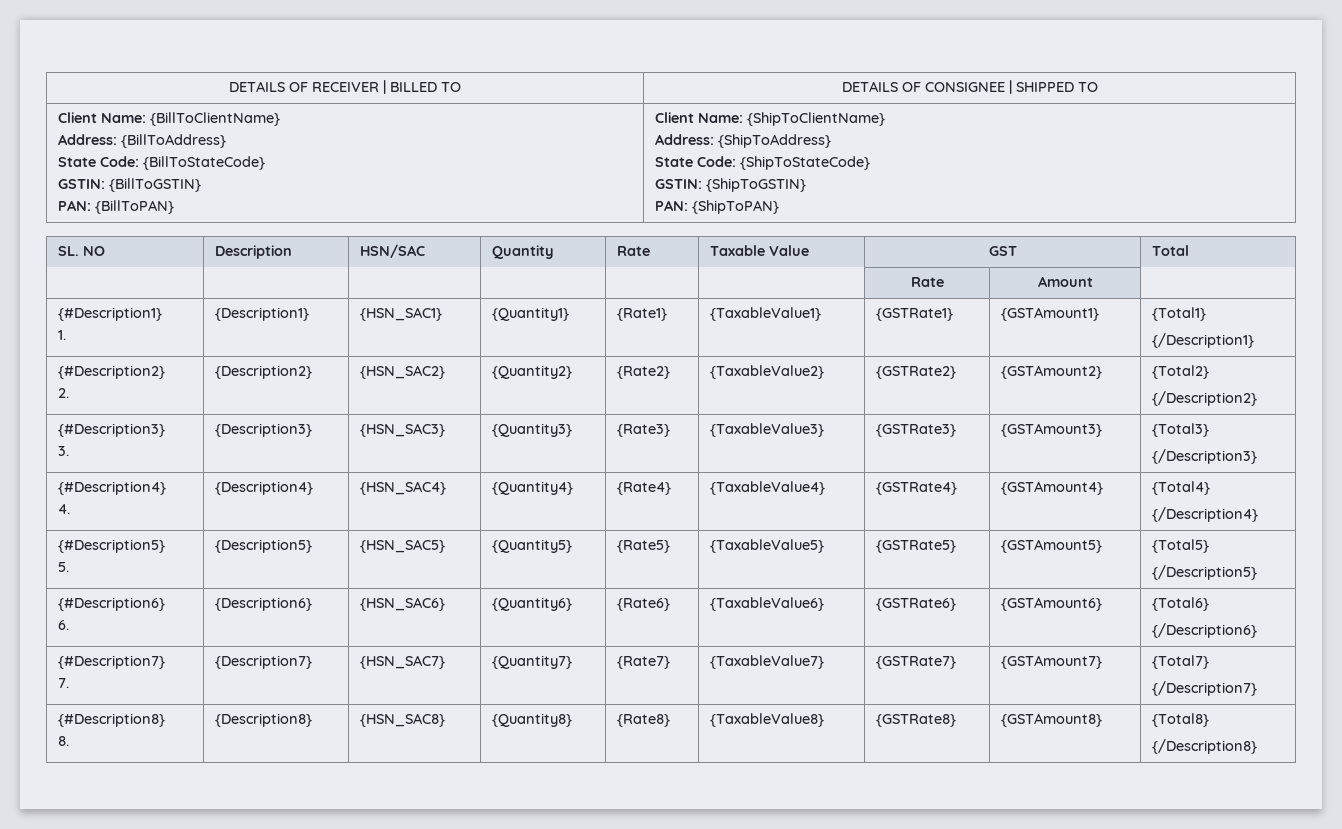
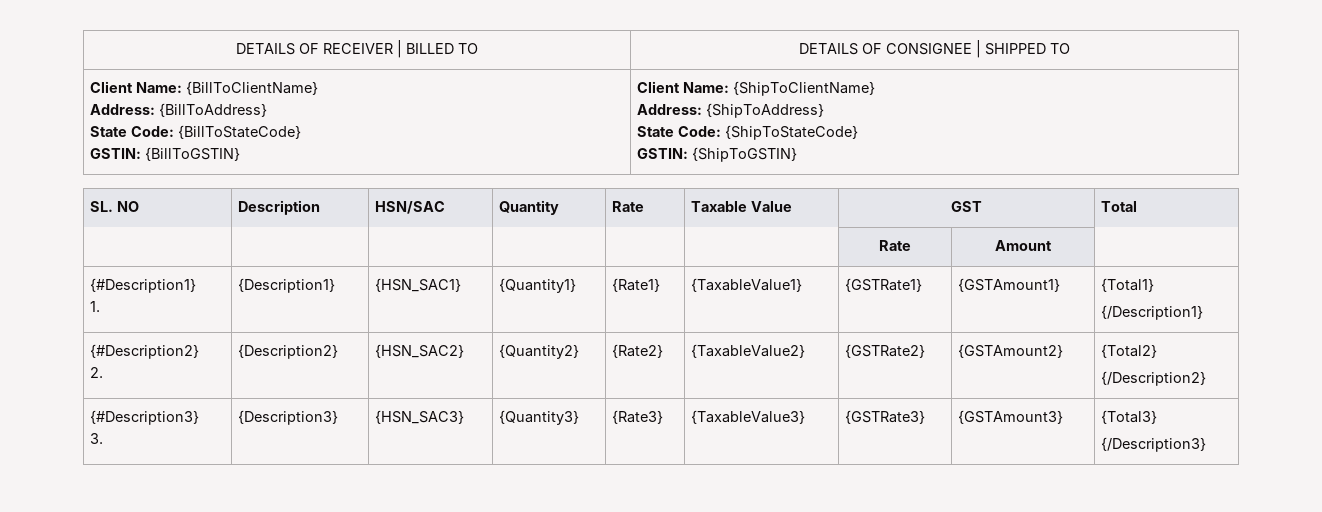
  Client Name: {BillToClientName}
  Address: {BillToAddress}
  State Code: {BillToStateCode}
- GSTIN: {BillToGSTIN}
- PAN: {BillToPAN} | Client Name: {ShipToClientName}
+ GSTIN: {BillToGSTIN} | Client Name: {ShipToClientName}
  Address: {ShipToAddress}
  State Code: {ShipToStateCode}
  GSTIN: {ShipToGSTIN}
- PAN: {ShipToPAN}
- {#Description4}
- 4. | {Description4} | {HSN_SAC4} | {Quantity4} | {Rate4} | {TaxableValue4} | {GSTRate4} | {GSTAmount4} | {Total4}
- {/Description4}
- {#Description5}
- 5. | {Description5} | {HSN_SAC5} | {Quantity5} | {Rate5} | {TaxableValue5} | {GSTRate5} | {GSTAmount5} | {Total5}
- {/Description5}
- {#Description6}
- 6. | {Description6} | {HSN_SAC6} | {Quantity6} | {Rate6} | {TaxableValue6} | {GSTRate6} | {GSTAmount6} | {Total6}
- {/Description6}
- {#Description7}
- 7. | {Description7} | {HSN_SAC7} | {Quantity7} | {Rate7} | {TaxableValue7} | {GSTRate7} | {GSTAmount7} | {Total7}
- {/Description7}
- {#Description8}
- 8. | {Description8} | {HSN_SAC8} | {Quantity8} | {Rate8} | {TaxableValue8} | {GSTRate8} | {GSTAmount8} | {Total8}
- {/Description8}

